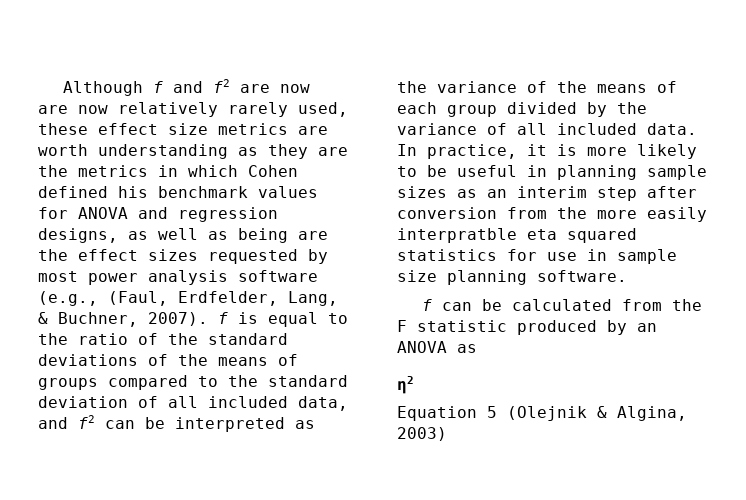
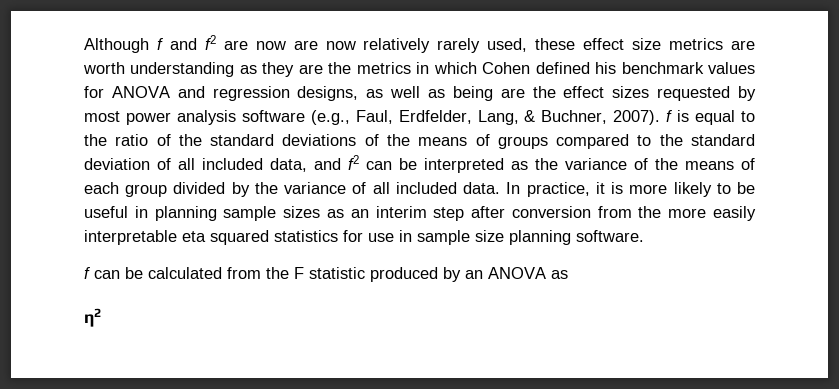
- Although f and f2 are now are now relatively rarely used, these effect size metrics are worth understanding as they are the metrics in which Cohen defined his benchmark values for ANOVA and regression designs, as well as being are the effect sizes requested by most power analysis software (e.g., (Faul, Erdfelder, Lang, & Buchner, 2007). f is equal to the ratio of the standard deviations of the means of groups compared to the standard deviation of all included data, and f2 can be interpreted as the variance of the means of each group divided by the variance of all included data.
+ Although f and f2 are now are now relatively rarely used, these effect size metrics are worth understanding as they are the metrics in which Cohen defined his benchmark values for ANOVA and regression designs, as well as being are the effect sizes requested by most power analysis software (e.g., Faul, Erdfelder, Lang, & Buchner, 2007). f is equal to the ratio of the standard deviations of the means of groups compared to the standard deviation of all included data, and f2 can be interpreted as the variance of the means of each group divided by the variance of all included data.
- In practice, it is more likely to be useful in planning sample sizes as an interim step after conversion from the more easily interpratble eta squared statistics for use in sample size planning software.
+ In practice, it is more likely to be useful in planning sample sizes as an interim step after conversion from the more easily interpretable eta squared statistics for use in sample size planning software.
- Equation 5 (Olejnik & Algina, 2003)

